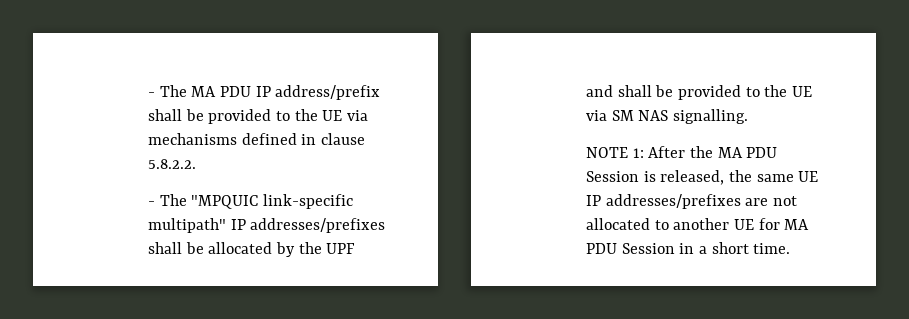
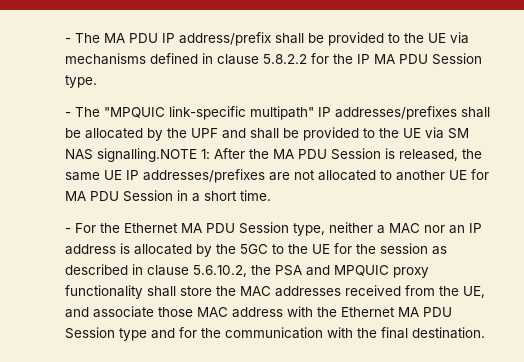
- - The MA PDU IP address/prefix shall be provided to the UE via mechanisms defined in clause 5.8.2.2.
+ - The MA PDU IP address/prefix shall be provided to the UE via mechanisms defined in clause 5.8.2.2 for the IP MA PDU Session type.
- - The "MPQUIC link-specific multipath" IP addresses/prefixes shall be allocated by the UPF and shall be provided to the UE via SM NAS signalling.
- NOTE 1: After the MA PDU Session is released, the same UE IP addresses/prefixes are not allocated to another UE for MA PDU Session in a short time.
+ - The "MPQUIC link-specific multipath" IP addresses/prefixes shall be allocated by the UPF and shall be provided to the UE via SM NAS signalling.NOTE 1: After the MA PDU Session is released, the same UE IP addresses/prefixes are not allocated to another UE for MA PDU Session in a short time.
+ - For the Ethernet MA PDU Session type, neither a MAC nor an IP address is allocated by the 5GC to the UE for the session as described in clause 5.6.10.2, the PSA and MPQUIC proxy functionality shall store the MAC addresses received from the UE, and associate those MAC address with the Ethernet MA PDU Session type and for the communication with the final destination.

